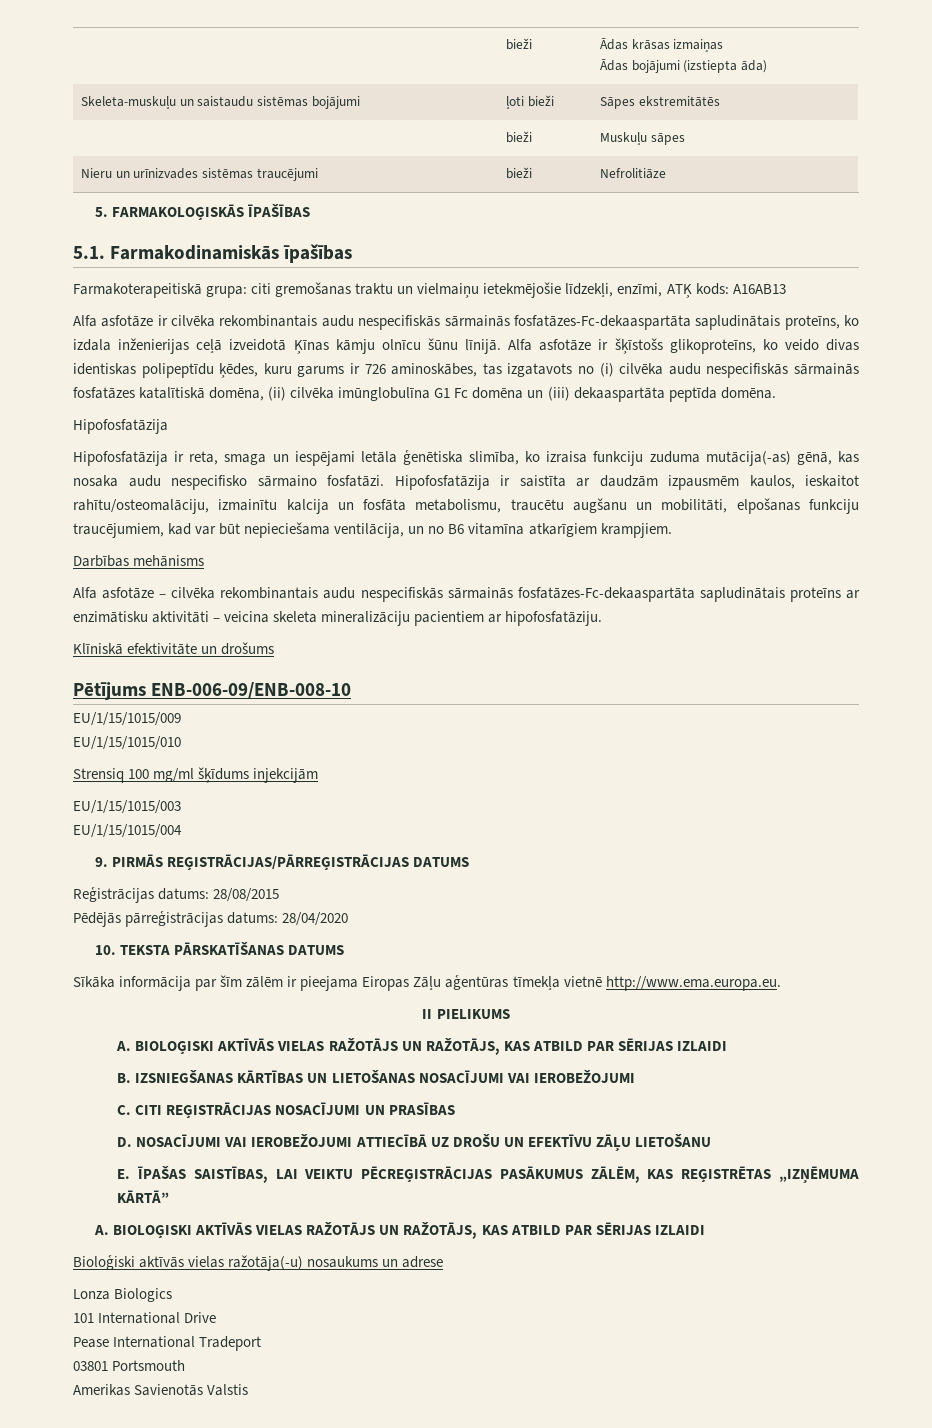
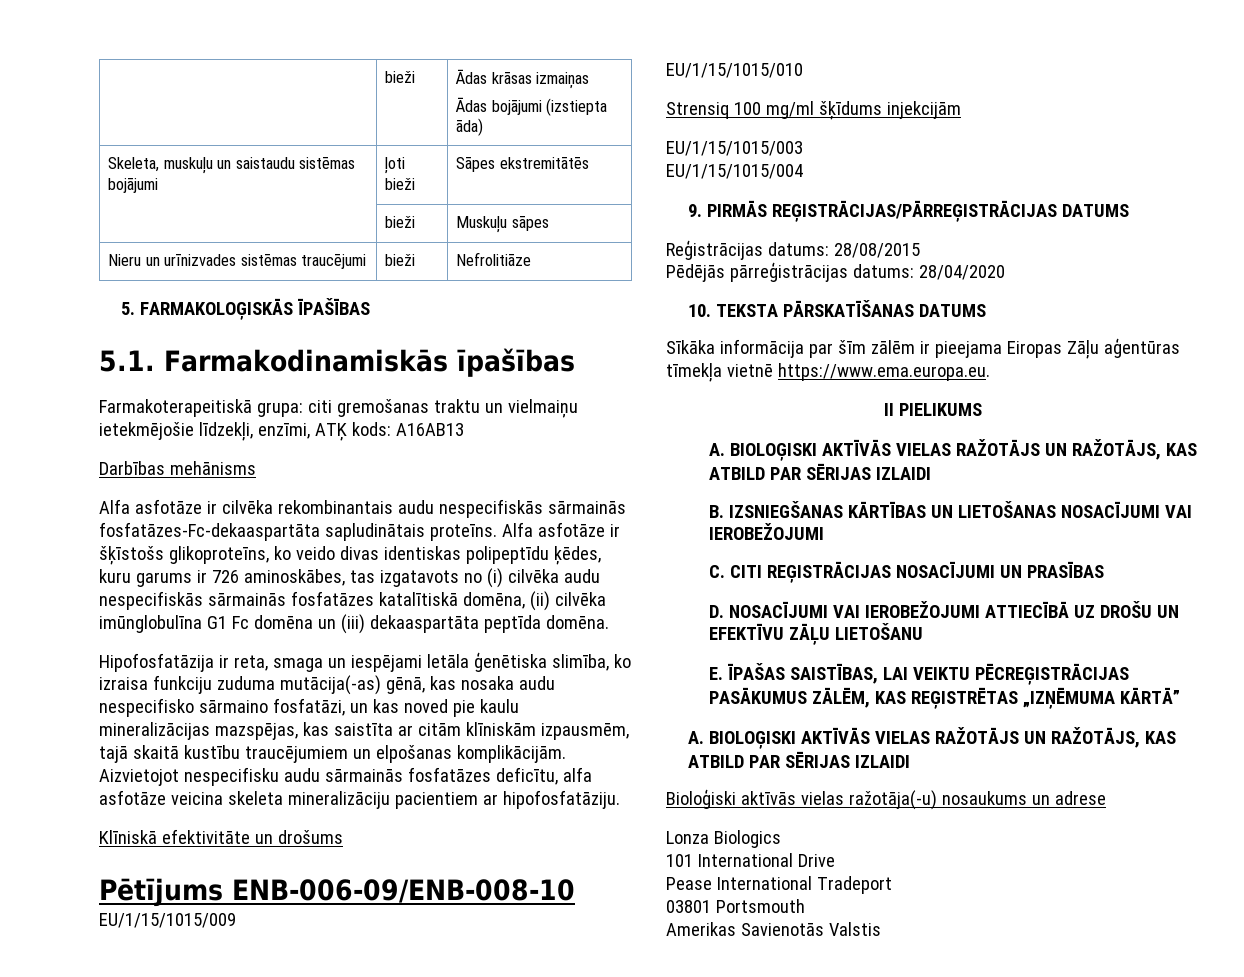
- Skeleta-muskuļu un saistaudu sistēmas bojājumi | ļoti bieži | Sāpes ekstremitātēs
+ Skeleta, muskuļu un saistaudu sistēmas bojājumi | ļoti bieži | Sāpes ekstremitātēs
+ Darbības mehānisms
- Alfa asfotāze ir cilvēka rekombinantais audu nespecifiskās sārmainās fosfatāzes-Fc-dekaaspartāta sapludinātais proteīns, ko izdala inženierijas ceļā izveidotā Ķīnas kāmju olnīcu šūnu līnijā.
+ Alfa asfotāze ir cilvēka rekombinantais audu nespecifiskās sārmainās fosfatāzes-Fc-dekaaspartāta sapludinātais proteīns.
  Alfa asfotāze ir šķīstošs glikoproteīns, ko veido divas identiskas polipeptīdu ķēdes, kuru garums ir 726 aminoskābes, tas izgatavots no (i) cilvēka audu nespecifiskās sārmainās fosfatāzes katalītiskā domēna, (ii) cilvēka imūnglobulīna G1 Fc domēna un (iii) dekaaspartāta peptīda domēna.
- Hipofosfatāzija
- Hipofosfatāzija ir reta, smaga un iespējami letāla ģenētiska slimība, ko izraisa funkciju zuduma mutācija(-as) gēnā, kas nosaka audu nespecifisko sārmaino fosfatāzi. Hipofosfatāzija ir saistīta ar daudzām izpausmēm kaulos, ieskaitot rahītu/osteomalāciju, izmainītu kalcija un fosfāta metabolismu, traucētu augšanu un mobilitāti, elpošanas funkciju traucējumiem, kad var būt nepieciešama ventilācija, un no B6 vitamīna atkarīgiem krampjiem.
- Darbības mehānisms
- Alfa asfotāze – cilvēka rekombinantais audu nespecifiskās sārmainās fosfatāzes-Fc-dekaaspartāta sapludinātais proteīns ar enzimātisku aktivitāti – veicina skeleta mineralizāciju pacientiem ar hipofosfatāziju.
+ Hipofosfatāzija ir reta, smaga un iespējami letāla ģenētiska slimība, ko izraisa funkciju zuduma mutācija(-as) gēnā, kas nosaka audu nespecifisko sārmaino fosfatāzi, un kas noved pie kaulu mineralizācijas mazspējas, kas saistīta ar citām klīniskām izpausmēm, tajā skaitā kustību traucējumiem un elpošanas komplikācijām. Aizvietojot nespecifisku audu sārmainās fosfatāzes deficītu, alfa asfotāze veicina skeleta mineralizāciju pacientiem ar hipofosfatāziju.
- Sīkāka informācija par šīm zālēm ir pieejama Eiropas Zāļu aģentūras tīmekļa vietnē http://www.ema.europa.eu.
+ Sīkāka informācija par šīm zālēm ir pieejama Eiropas Zāļu aģentūras tīmekļa vietnē https://www.ema.europa.eu.

